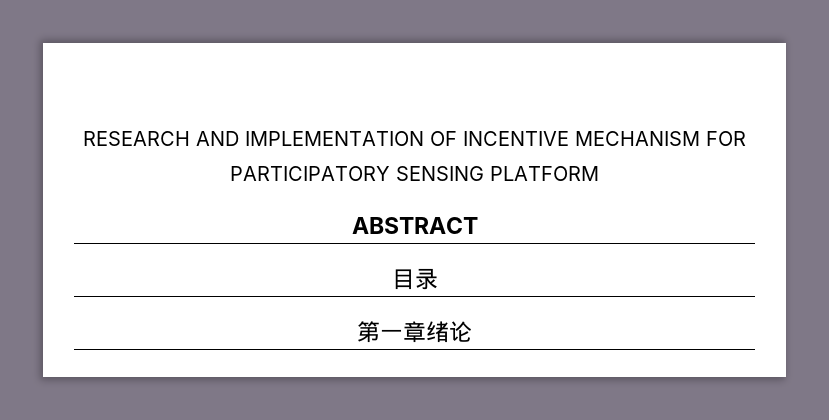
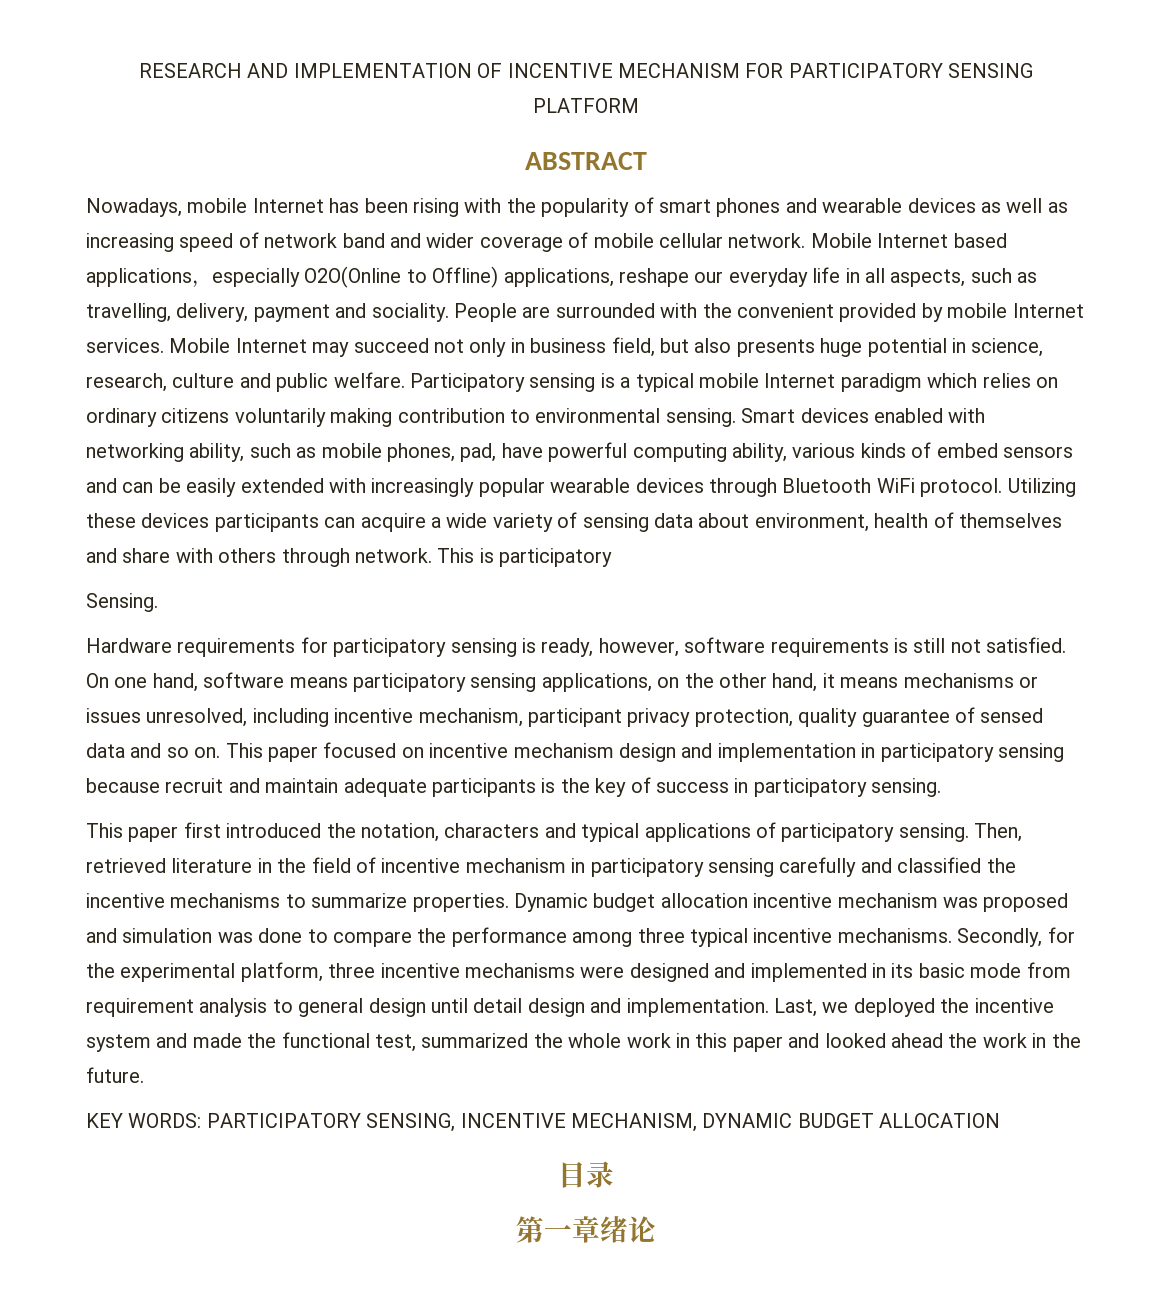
+ Nowadays, mobile Internet has been rising with the popularity of smart phones and wearable devices as well as increasing speed of network band and wider coverage of mobile cellular network. Mobile Internet based applications，especially O2O(Online to Offline) applications, reshape our everyday life in all aspects, such as travelling, delivery, payment and sociality. People are surrounded with the convenient provided by mobile Internet services. Mobile Internet may succeed not only in business field, but also presents huge potential in science, research, culture and public welfare. Participatory sensing is a typical mobile Internet paradigm which relies on ordinary citizens voluntarily making contribution to environmental sensing. Smart devices enabled with networking ability, such as mobile phones, pad, have powerful computing ability, various kinds of embed sensors and can be easily extended with increasingly popular wearable devices through Bluetooth WiFi protocol. Utilizing these devices participants can acquire a wide variety of sensing data about environment, health of themselves and share with others through network. This is participatory
+ Sensing.
+ Hardware requirements for participatory sensing is ready, however, software requirements is still not satisfied. On one hand, software means participatory sensing applications, on the other hand, it means mechanisms or issues unresolved, including incentive mechanism, participant privacy protection, quality guarantee of sensed data and so on. This paper focused on incentive mechanism design and implementation in participatory sensing because recruit and maintain adequate participants is the key of success in participatory sensing.
+ This paper first introduced the notation, characters and typical applications of participatory sensing. Then, retrieved literature in the field of incentive mechanism in participatory sensing carefully and classified the incentive mechanisms to summarize properties. Dynamic budget allocation incentive mechanism was proposed and simulation was done to compare the performance among three typical incentive mechanisms. Secondly, for the experimental platform, three incentive mechanisms were designed and implemented in its basic mode from requirement analysis to general design until detail design and implementation. Last, we deployed the incentive system and made the functional test, summarized the whole work in this paper and looked ahead the work in the future.
+ KEY WORDS: PARTICIPATORY SENSING, INCENTIVE MECHANISM, DYNAMIC BUDGET ALLOCATION

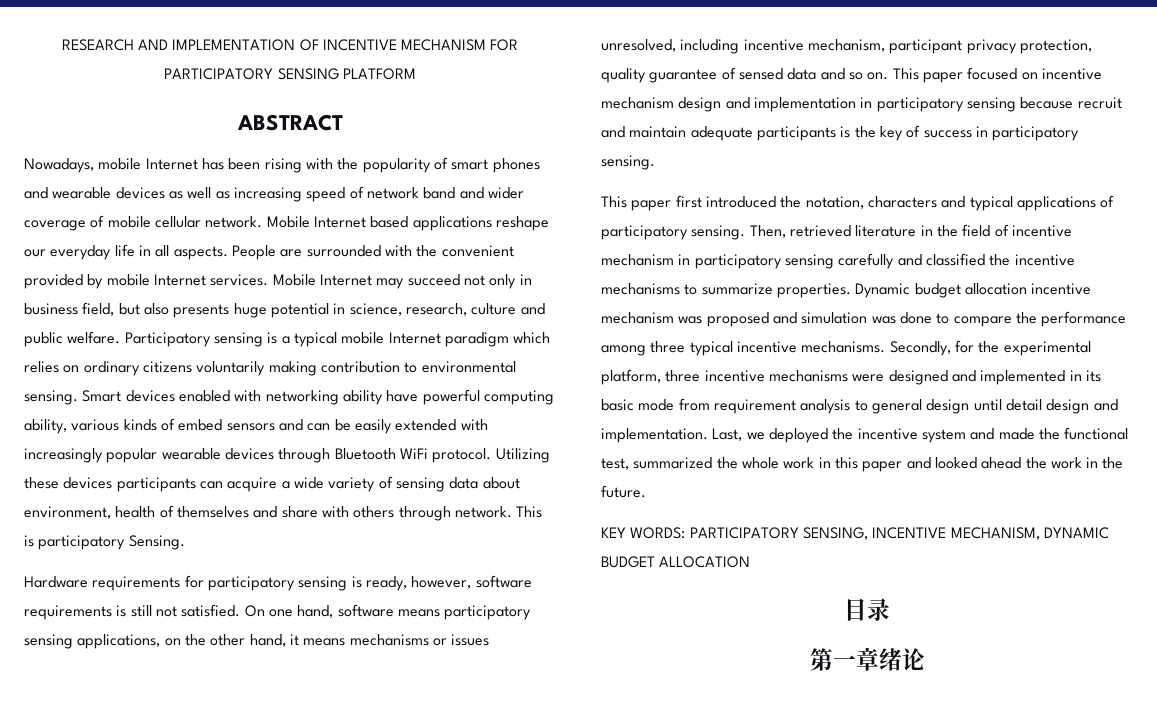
- Mobile Internet based applications，especially O2O(Online to Offline) applications, reshape our everyday life in all aspects, such as travelling, delivery, payment and sociality.
+ Mobile Internet based applications reshape our everyday life in all aspects.
- Smart devices enabled with networking ability, such as mobile phones, pad, have powerful computing ability, various kinds of embed sensors and can be easily extended with increasingly popular wearable devices through Bluetooth WiFi protocol.
+ Smart devices enabled with networking ability have powerful computing ability, various kinds of embed sensors and can be easily extended with increasingly popular wearable devices through Bluetooth WiFi protocol.
- This is participatory
- Sensing.
+ This is participatory Sensing.

